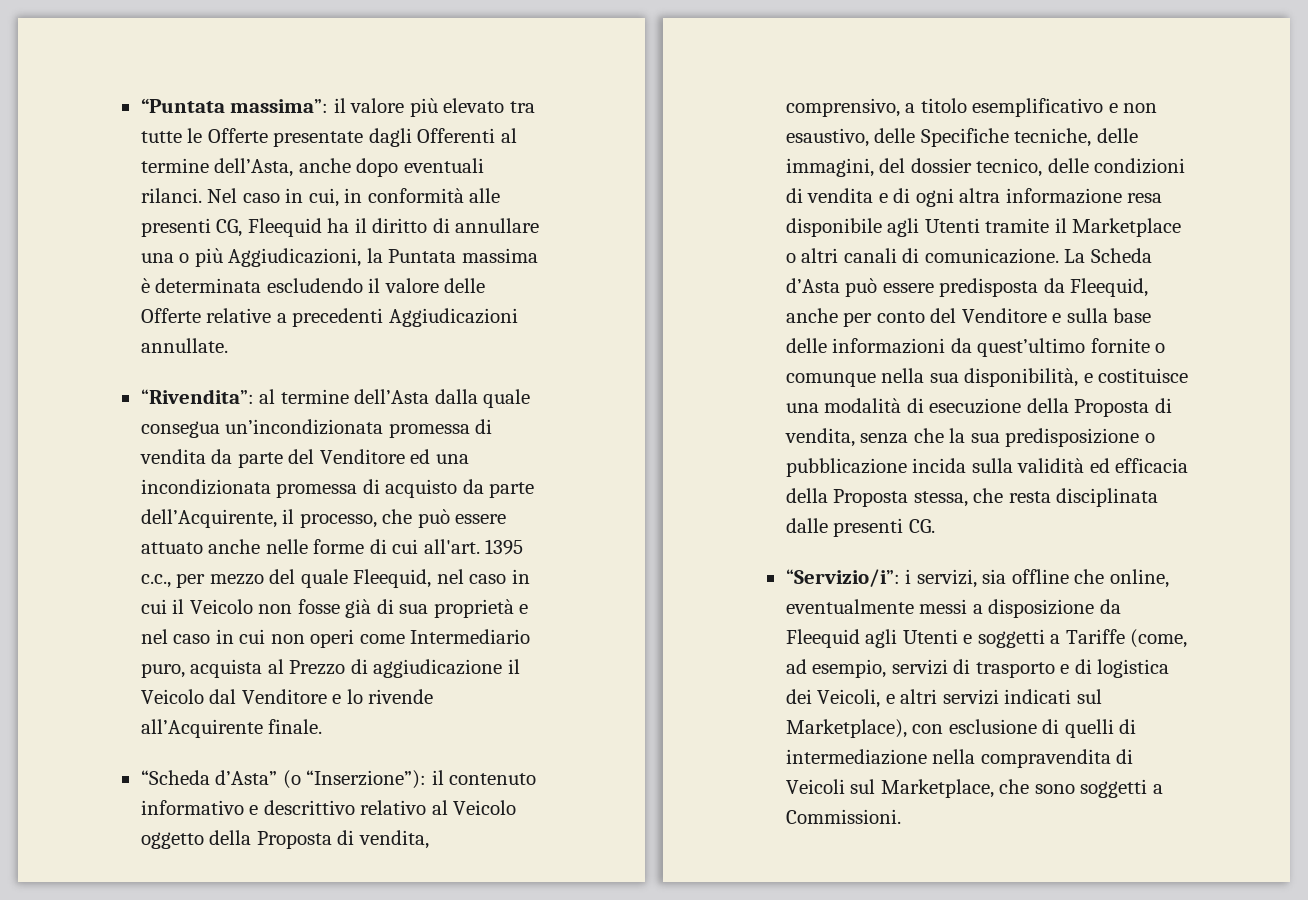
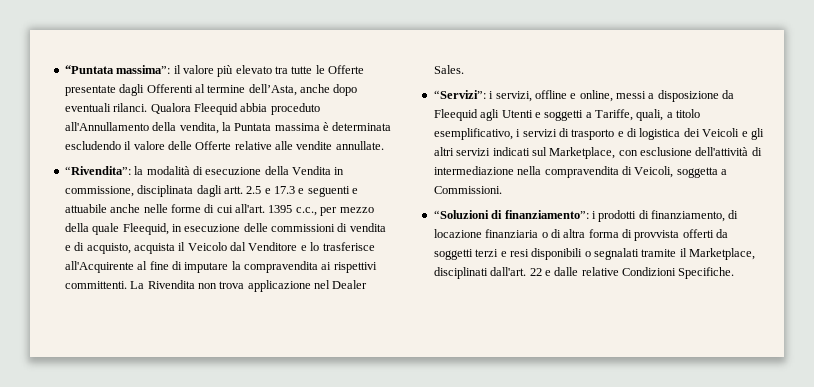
- Nel caso in cui, in conformità alle presenti CG, Fleequid ha il diritto di annullare una o più Aggiudicazioni, la Puntata massima è determinata escludendo il valore delle Offerte relative a precedenti Aggiudicazioni annullate.
+ Qualora Fleequid abbia proceduto all'Annullamento della vendita, la Puntata massima è determinata escludendo il valore delle Offerte relative alle vendite annullate.
- “Rivendita”: al termine dell’Asta dalla quale consegua un’incondizionata promessa di vendita da parte del Venditore ed una incondizionata promessa di acquisto da parte dell’Acquirente, il processo, che può essere attuato anche nelle forme di cui all'art.
+ “Rivendita”: la modalità di esecuzione della Vendita in commissione, disciplinata dagli artt. 2.5 e 17.3 e seguenti e attuabile anche nelle forme di cui all'art.
- 1395 c.c., per mezzo del quale Fleequid, nel caso in cui il Veicolo non fosse già di sua proprietà e nel caso in cui non operi come Intermediario puro, acquista al Prezzo di aggiudicazione il Veicolo dal Venditore e lo rivende all’Acquirente finale.
- “Scheda d’Asta” (o “Inserzione”): il contenuto informativo e descrittivo relativo al Veicolo oggetto della Proposta di vendita, comprensivo, a titolo esemplificativo e non esaustivo, delle Specifiche tecniche, delle immagini, del dossier tecnico, delle condizioni di vendita e di ogni altra informazione resa disponibile agli Utenti tramite il Marketplace o altri canali di comunicazione. La Scheda d’Asta può essere predisposta da Fleequid, anche per conto del Venditore e sulla base delle informazioni da quest’ultimo fornite o comunque nella sua disponibilità, e costituisce una modalità di esecuzione della Proposta di vendita, senza che la sua predisposizione o pubblicazione incida sulla validità ed efficacia della Proposta stessa, che resta disciplinata dalle presenti CG.
- “Servizio/i”: i servizi, sia offline che online, eventualmente messi a disposizione da Fleequid agli Utenti e soggetti a Tariffe (come, ad esempio, servizi di trasporto e di logistica dei Veicoli, e altri servizi indicati sul Marketplace), con esclusione di quelli di intermediazione nella compravendita di Veicoli sul Marketplace, che sono soggetti a Commissioni.
+ 1395 c.c., per mezzo della quale Fleequid, in esecuzione delle commissioni di vendita e di acquisto, acquista il Veicolo dal Venditore e lo trasferisce all'Acquirente al fine di imputare la compravendita ai rispettivi committenti. La Rivendita non trova applicazione nel Dealer Sales.
+ “Servizi”: i servizi, offline e online, messi a disposizione da Fleequid agli Utenti e soggetti a Tariffe, quali, a titolo esemplificativo, i servizi di trasporto e di logistica dei Veicoli e gli altri servizi indicati sul Marketplace, con esclusione dell'attività di intermediazione nella compravendita di Veicoli, soggetta a Commissioni.
+ “Soluzioni di finanziamento”: i prodotti di finanziamento, di locazione finanziaria o di altra forma di provvista offerti da soggetti terzi e resi disponibili o segnalati tramite il Marketplace, disciplinati dall'art. 22 e dalle relative Condizioni Specifiche.

